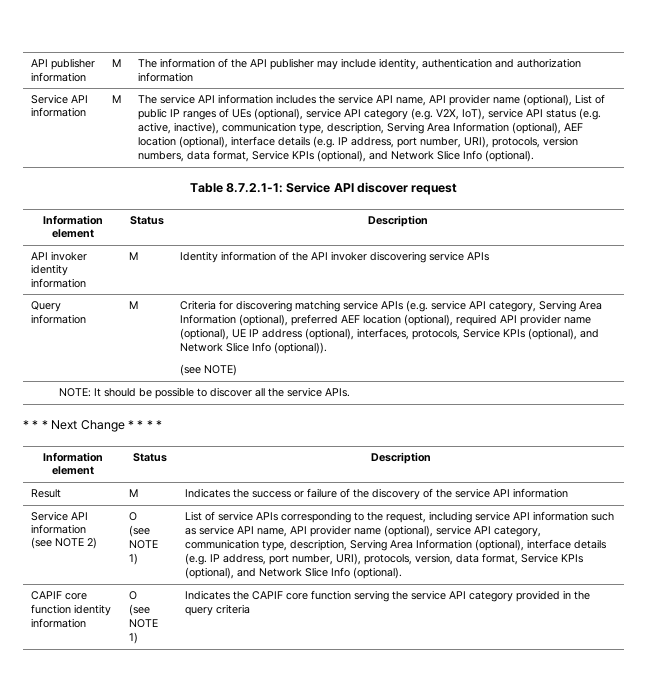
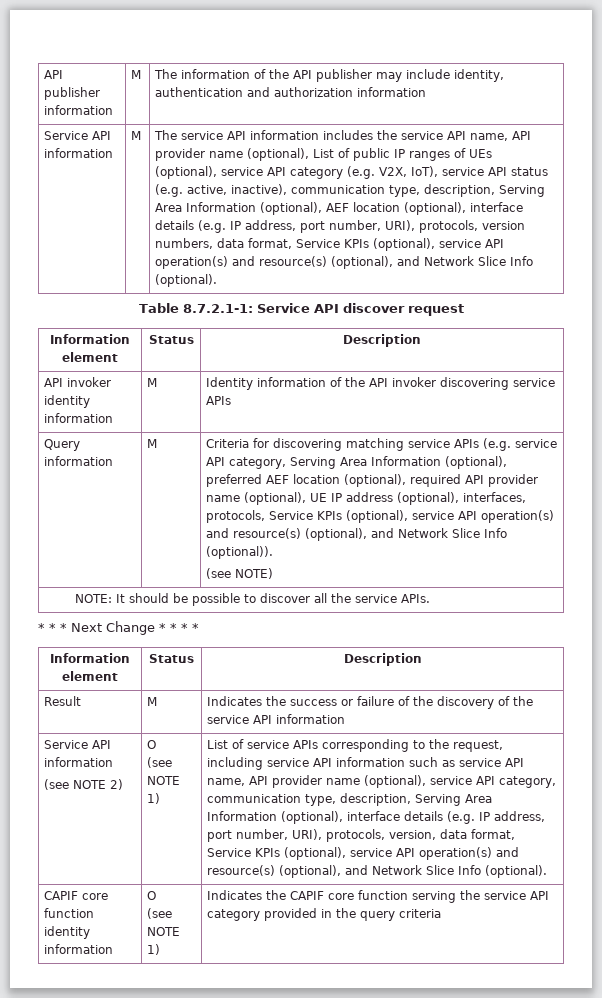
- The service API information includes the service API name, API provider name (optional), List of public IP ranges of UEs (optional), service API category (e.g. V2X, IoT), service API status (e.g. active, inactive), communication type, description, Serving Area Information (optional), AEF location (optional), interface details (e.g. IP address, port number, URI), protocols, version numbers, data format, Service KPIs (optional), and Network Slice Info (optional).
+ The service API information includes the service API name, API provider name (optional), List of public IP ranges of UEs (optional), service API category (e.g. V2X, IoT), service API status (e.g. active, inactive), communication type, description, Serving Area Information (optional), AEF location (optional), interface details (e.g. IP address, port number, URI), protocols, version numbers, data format, Service KPIs (optional), service API operation(s) and resource(s) (optional), and Network Slice Info (optional).
- Criteria for discovering matching service APIs (e.g. service API category, Serving Area Information (optional), preferred AEF location (optional), required API provider name (optional), UE IP address (optional), interfaces, protocols, Service KPIs (optional), and Network Slice Info (optional)).
+ Criteria for discovering matching service APIs (e.g. service API category, Serving Area Information (optional), preferred AEF location (optional), required API provider name (optional), UE IP address (optional), interfaces, protocols, Service KPIs (optional), service API operation(s) and resource(s) (optional), and Network Slice Info (optional)).
- List of service APIs corresponding to the request, including service API information such as service API name, API provider name (optional), service API category, communication type, description, Serving Area Information (optional), interface details (e.g. IP address, port number, URI), protocols, version, data format, Service KPIs (optional), and Network Slice Info (optional).
+ List of service APIs corresponding to the request, including service API information such as service API name, API provider name (optional), service API category, communication type, description, Serving Area Information (optional), interface details (e.g. IP address, port number, URI), protocols, version, data format, Service KPIs (optional), service API operation(s) and resource(s) (optional), and Network Slice Info (optional).

